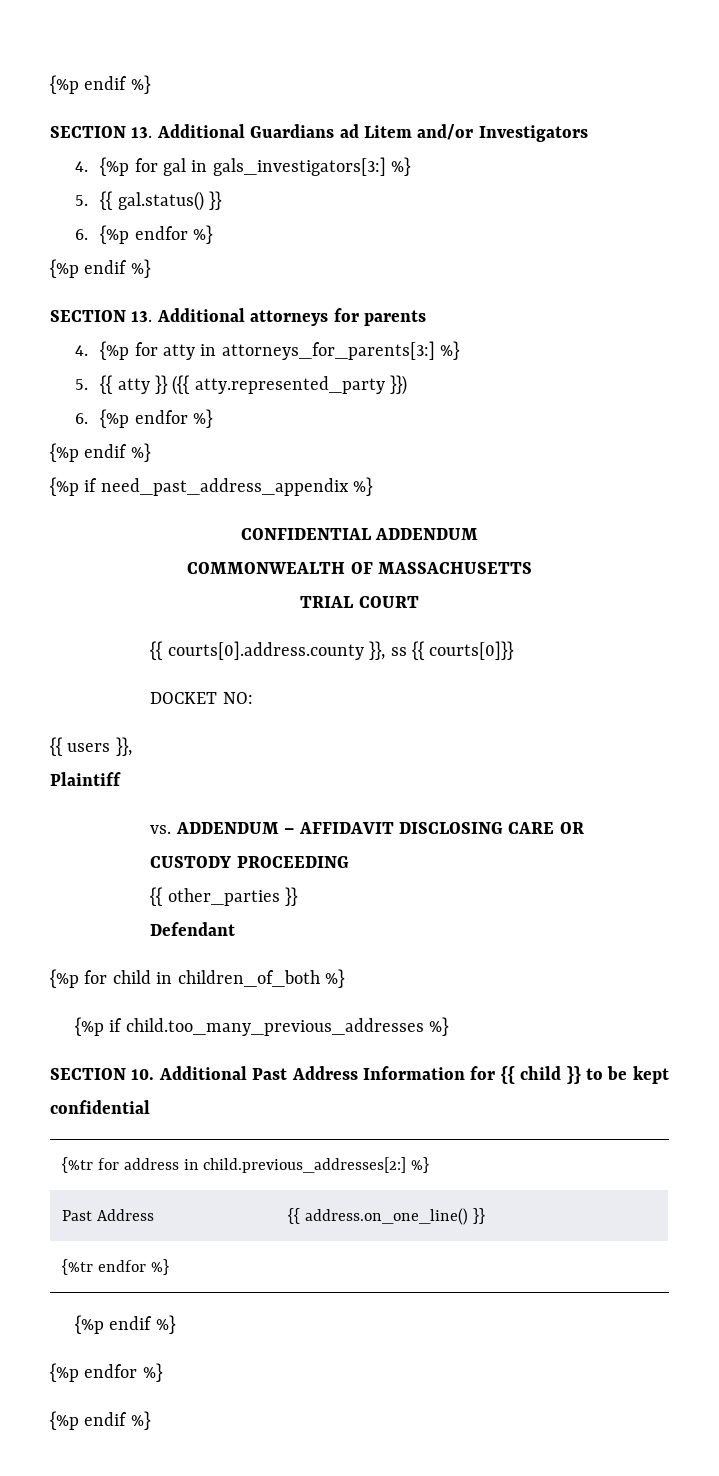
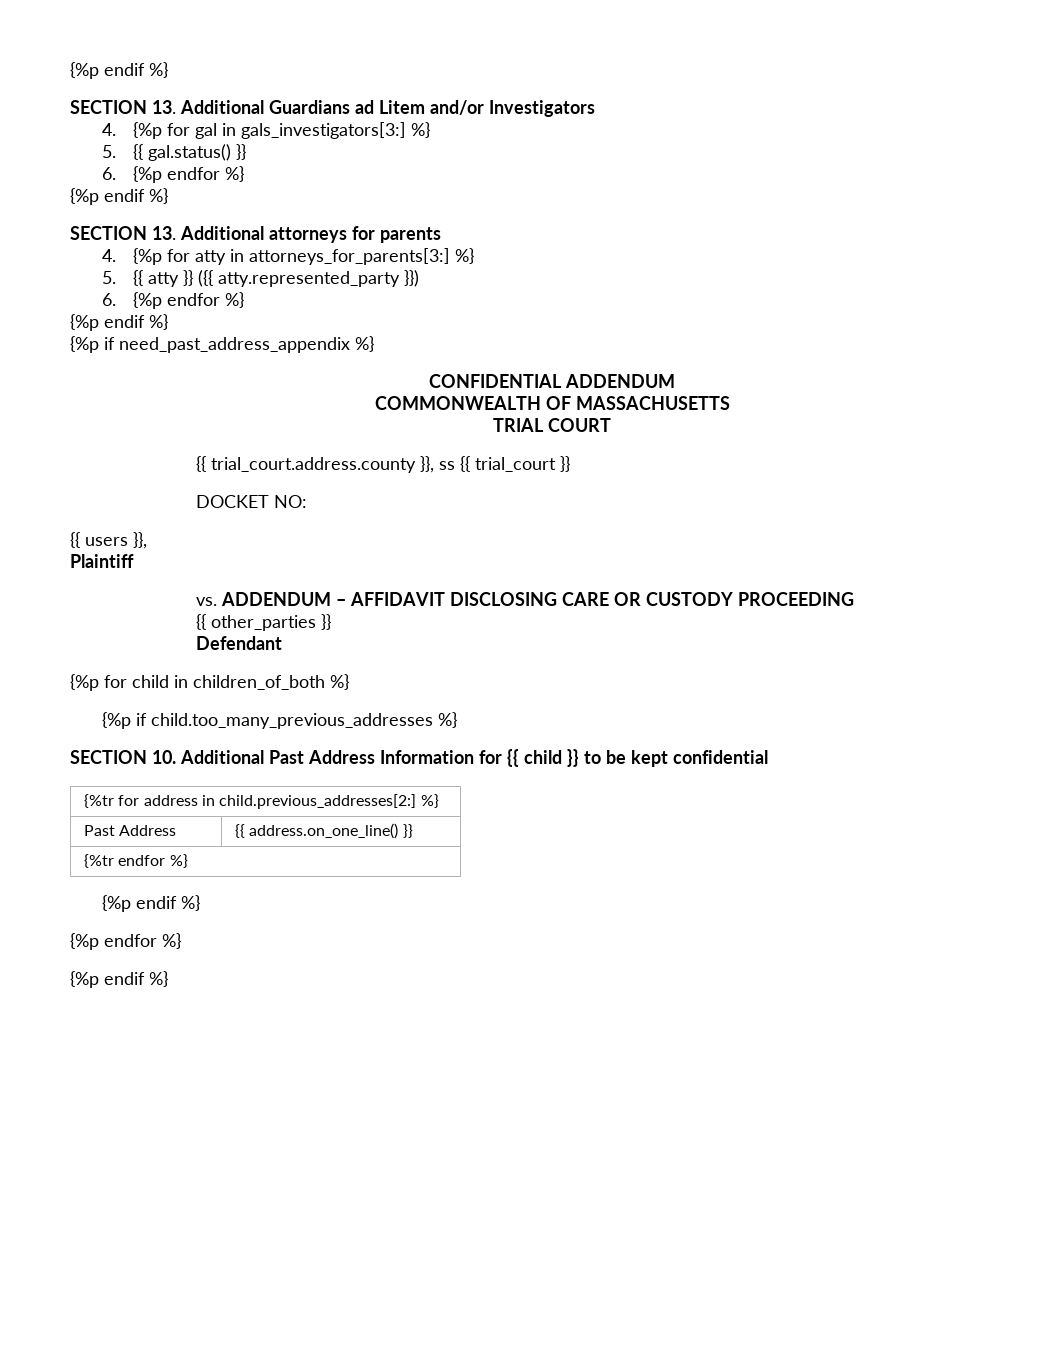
- {{ courts[0].address.county }}, ss {{ courts[0]}}
+ {{ trial_court.address.county }}, ss {{ trial_court }}

